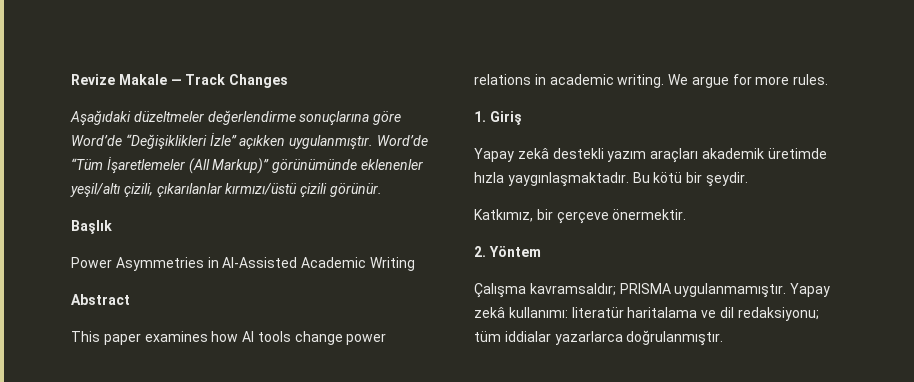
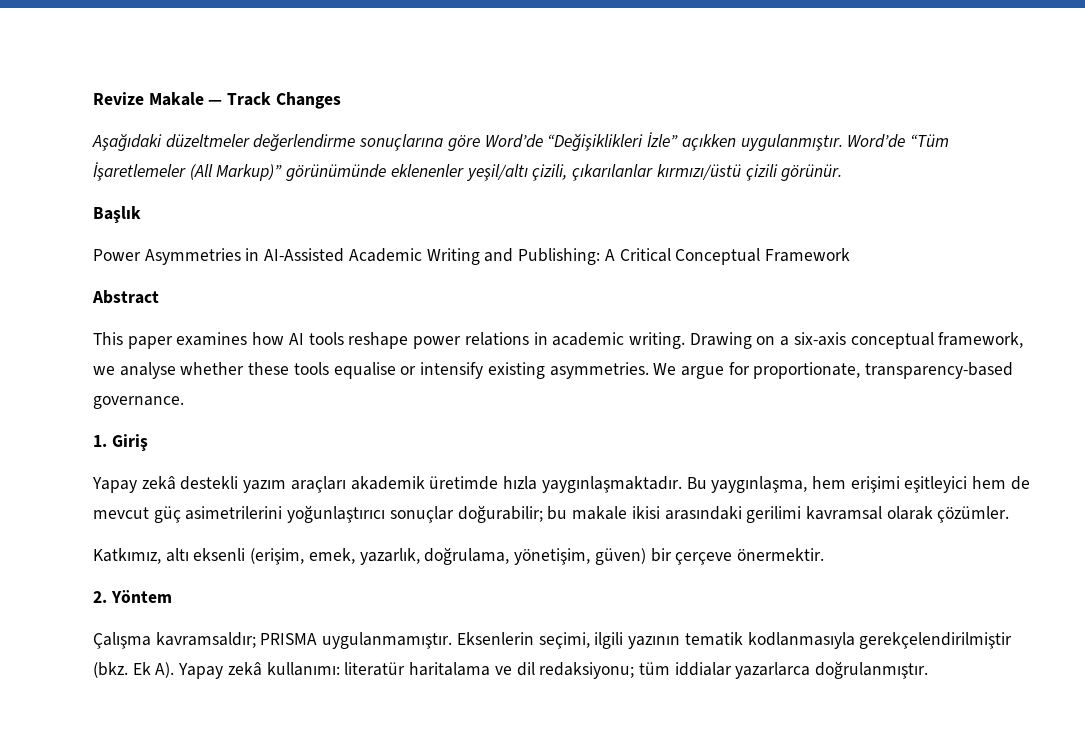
- Power Asymmetries in AI-Assisted Academic Writing
+ Power Asymmetries in AI-Assisted Academic Writing and Publishing: A Critical Conceptual Framework
- This paper examines how AI tools change power relations in academic writing.
+ This paper examines how AI tools reshape power relations in academic writing.
- We argue for more rules.
+ Drawing on a six-axis conceptual framework, we analyse whether these tools equalise or intensify existing asymmetries. We argue for proportionate, transparency-based governance.
- Bu kötü bir şeydir.
- Katkımız, bir çerçeve önermektir.
+ Bu yaygınlaşma, hem erişimi eşitleyici hem de mevcut güç asimetrilerini yoğunlaştırıcı sonuçlar doğurabilir; bu makale ikisi arasındaki gerilimi kavramsal olarak çözümler.
+ Katkımız, altı eksenli (erişim, emek, yazarlık, doğrulama, yönetişim, güven) bir çerçeve önermektir.
- Yapay zekâ kullanımı: literatür haritalama ve dil redaksiyonu; tüm iddialar yazarlarca doğrulanmıştır.
+ Eksenlerin seçimi, ilgili yazının tematik kodlanmasıyla gerekçelendirilmiştir (bkz. Ek A). Yapay zekâ kullanımı: literatür haritalama ve dil redaksiyonu; tüm iddialar yazarlarca doğrulanmıştır.

